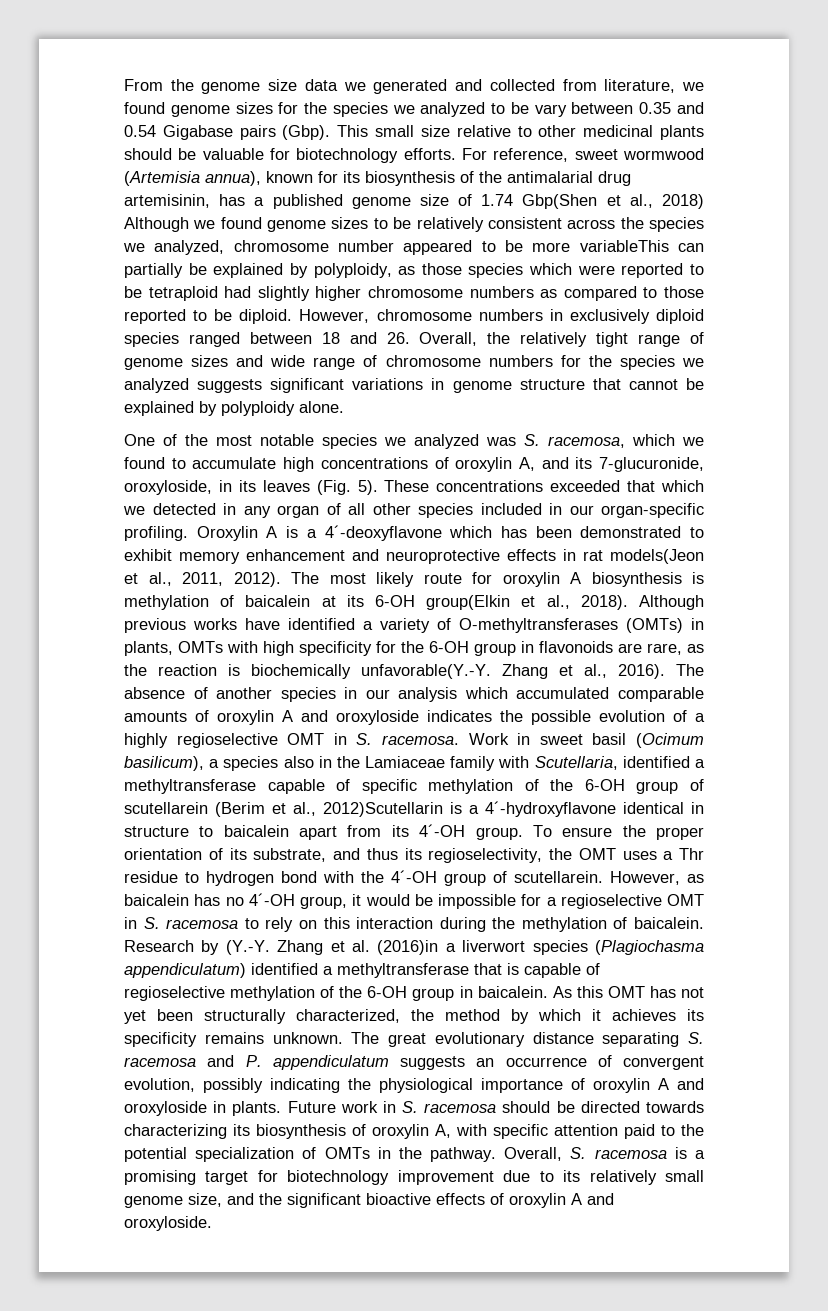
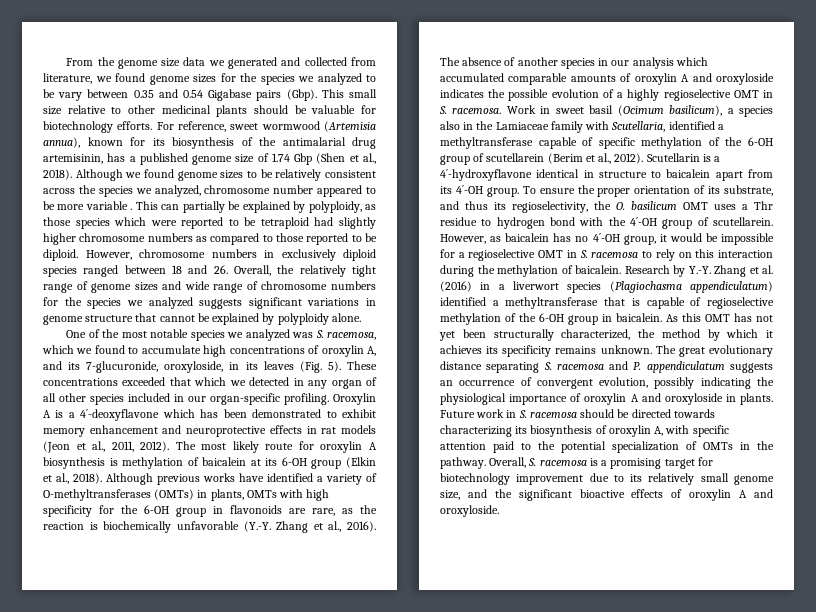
- For reference, sweet wormwood (Artemisia annua), known for its biosynthesis of the antimalarial drug artemisinin, has a published genome size of 1.74 Gbp(Shen et al., 2018) Although we found genome sizes to be relatively consistent across the species we analyzed, chromosome number appeared to be more variableThis can partially be explained by polyploidy, as those species which were reported to be tetraploid had slightly higher chromosome numbers as compared to those reported to be diploid.
+ For reference, sweet wormwood (Artemisia annua), known for its biosynthesis of the antimalarial drug artemisinin, has a published genome size of 1.74 Gbp (Shen et al., 2018). Although we found genome sizes to be relatively consistent across the species we analyzed, chromosome number appeared to be more variable . This can partially be explained by polyploidy, as those species which were reported to be tetraploid had slightly higher chromosome numbers as compared to those reported to be diploid.
- Oroxylin A is a 4´-deoxyflavone which has been demonstrated to exhibit memory enhancement and neuroprotective effects in rat models(Jeon et al., 2011, 2012).
+ Oroxylin A is a 4´-deoxyflavone which has been demonstrated to exhibit memory enhancement and neuroprotective effects in rat models (Jeon et al., 2011, 2012).
- The most likely route for oroxylin A biosynthesis is methylation of baicalein at its 6-OH group(Elkin et al., 2018).
+ The most likely route for oroxylin A biosynthesis is methylation of baicalein at its 6-OH group (Elkin et al., 2018).
- Although previous works have identified a variety of O-methyltransferases (OMTs) in plants, OMTs with high specificity for the 6-OH group in flavonoids are rare, as the reaction is biochemically unfavorable(Y.-Y. Zhang et al., 2016).
+ Although previous works have identified a variety of O-methyltransferases (OMTs) in plants, OMTs with high specificity for the 6-OH group in flavonoids are rare, as the reaction is biochemically unfavorable (Y.-Y. Zhang et al., 2016).
- Work in sweet basil (Ocimum basilicum), a species also in the Lamiaceae family with Scutellaria, identified a methyltransferase capable of specific methylation of the 6-OH group of scutellarein (Berim et al., 2012)Scutellarin is a 4´-hydroxyflavone identical in structure to baicalein apart from its 4´-OH group.
+ Work in sweet basil (Ocimum basilicum), a species also in the Lamiaceae family with Scutellaria, identified a methyltransferase capable of specific methylation of the 6-OH group of scutellarein (Berim et al., 2012). Scutellarin is a 4´-hydroxyflavone identical in structure to baicalein apart from its 4´-OH group.
- To ensure the proper orientation of its substrate, and thus its regioselectivity, the OMT uses a Thr residue to hydrogen bond with the 4´-OH group of scutellarein.
+ To ensure the proper orientation of its substrate, and thus its regioselectivity, the O. basilicum OMT uses a Thr residue to hydrogen bond with the 4´-OH group of scutellarein.
- Research by (Y.-Y. Zhang et al. (2016)in a liverwort species (Plagiochasma appendiculatum) identified a methyltransferase that is capable of regioselective methylation of the 6-OH group in baicalein.
+ Research by Y.-Y. Zhang et al. (2016) in a liverwort species (Plagiochasma appendiculatum) identified a methyltransferase that is capable of regioselective methylation of the 6-OH group in baicalein.

